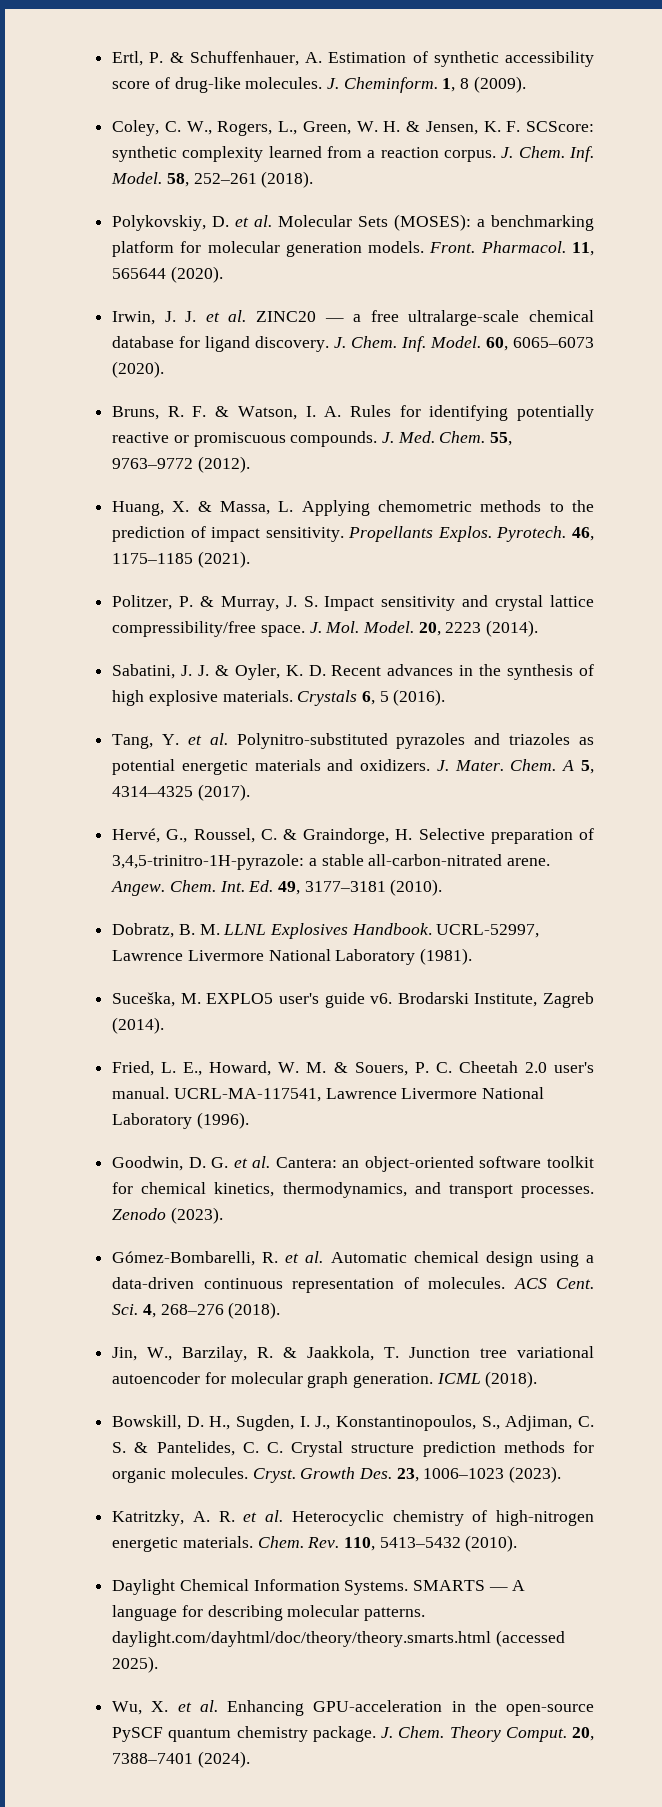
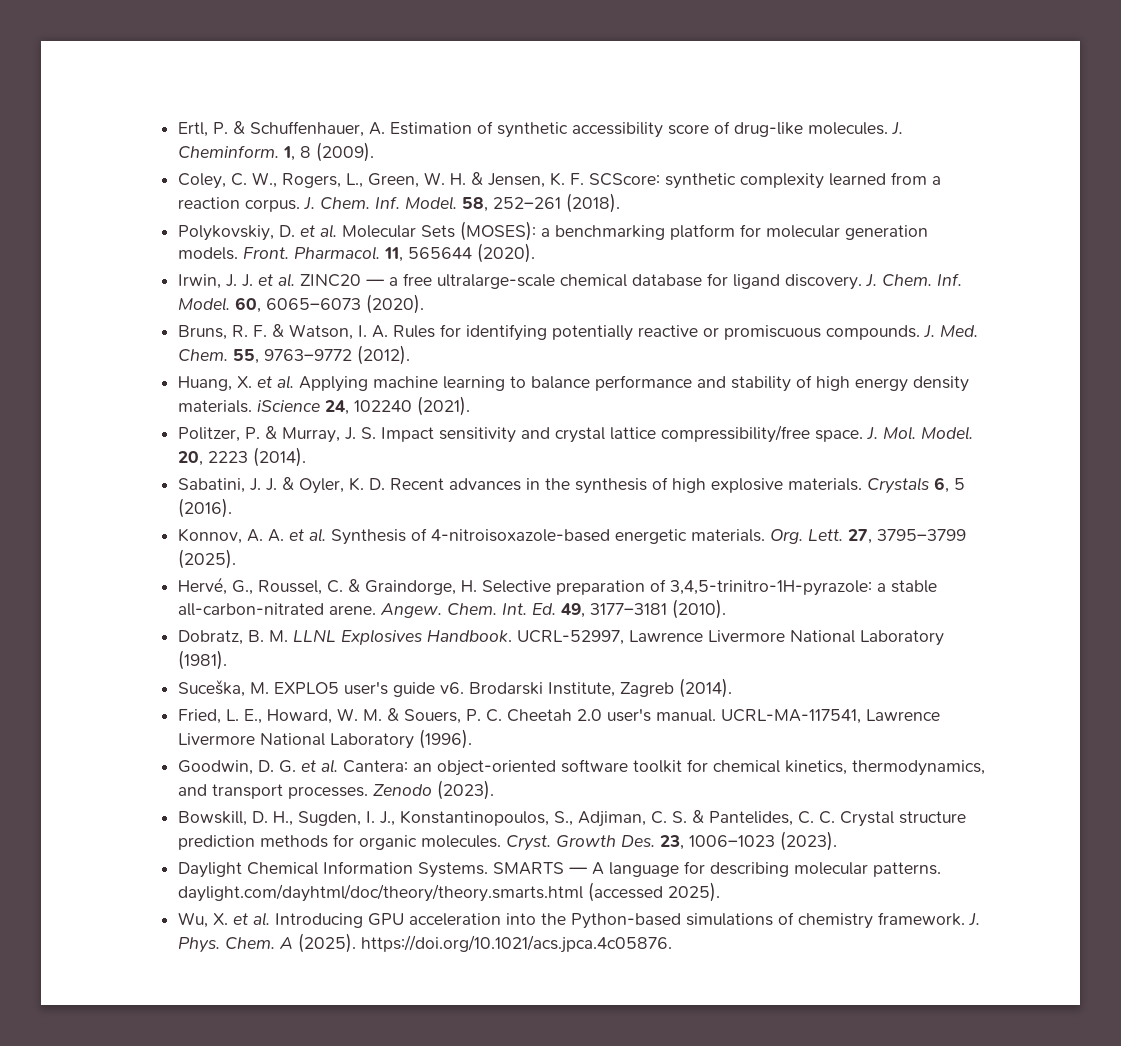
- Huang, X. & Massa, L. Applying chemometric methods to the prediction of impact sensitivity. Propellants Explos. Pyrotech. 46, 1175–1185 (2021).
+ Huang, X. et al. Applying machine learning to balance performance and stability of high energy density materials. iScience 24, 102240 (2021).
- Tang, Y. et al. Polynitro-substituted pyrazoles and triazoles as potential energetic materials and oxidizers. J. Mater. Chem. A 5, 4314–4325 (2017).
+ Konnov, A. A. et al. Synthesis of 4-nitroisoxazole-based energetic materials. Org. Lett. 27, 3795–3799 (2025).
- Gómez-Bombarelli, R. et al. Automatic chemical design using a data-driven continuous representation of molecules. ACS Cent. Sci. 4, 268–276 (2018).
- Jin, W., Barzilay, R. & Jaakkola, T. Junction tree variational autoencoder for molecular graph generation. ICML (2018).
- Katritzky, A. R. et al. Heterocyclic chemistry of high-nitrogen energetic materials. Chem. Rev. 110, 5413–5432 (2010).
- Wu, X. et al. Enhancing GPU-acceleration in the open-source PySCF quantum chemistry package. J. Chem. Theory Comput. 20, 7388–7401 (2024).
+ Wu, X. et al. Introducing GPU acceleration into the Python-based simulations of chemistry framework. J. Phys. Chem. A (2025). https://doi.org/10.1021/acs.jpca.4c05876.

